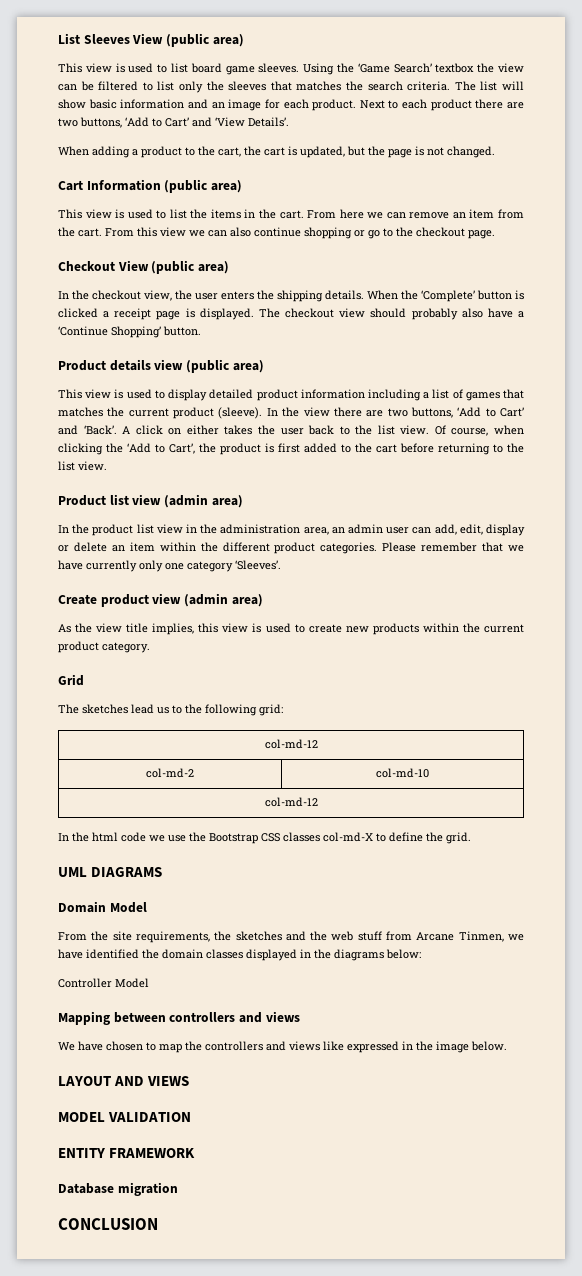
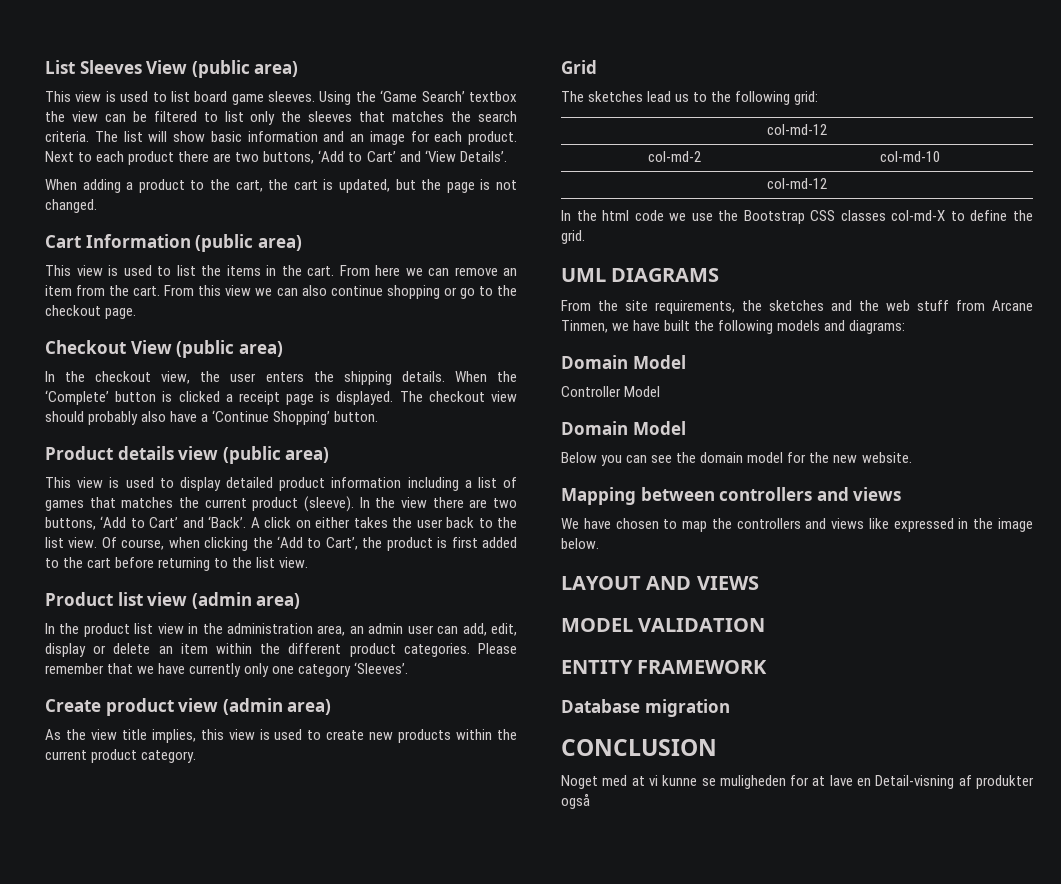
- Domain Model
- From the site requirements, the sketches and the web stuff from Arcane Tinmen, we have identified the domain classes displayed in the diagrams below:
+ From the site requirements, the sketches and the web stuff from Arcane Tinmen, we have built the following models and diagrams:
+ Domain Model
  Controller Model
+ Domain Model
+ Below you can see the domain model for the new website.
+ Noget med at vi kunne se muligheden for at lave en Detail-visning af produkter også

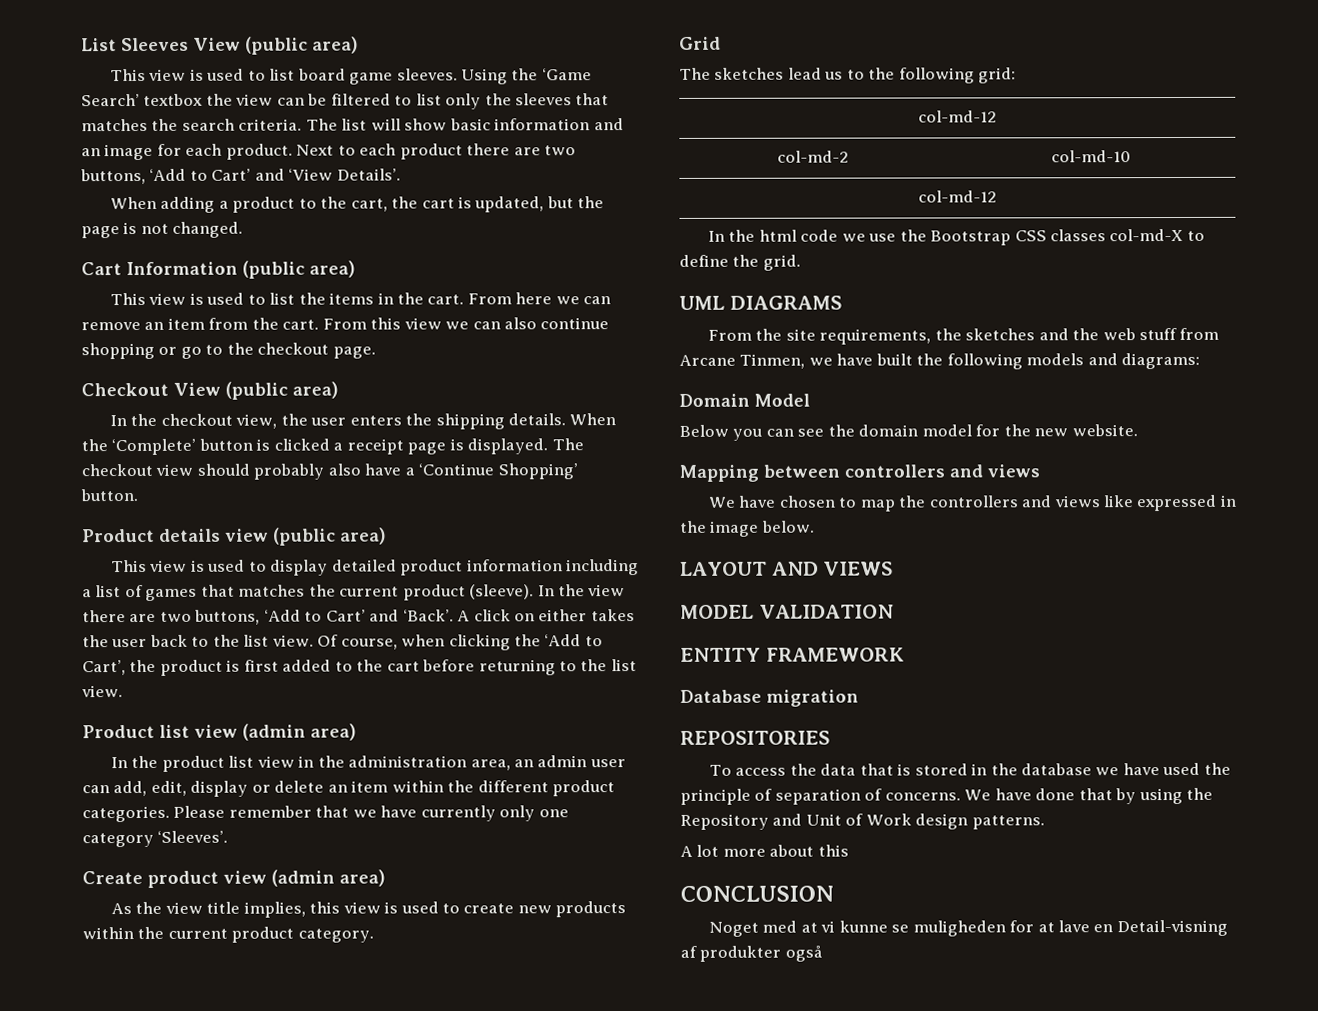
- Controller Model
- Domain Model
+ REPOSITORIES
+ To access the data that is stored in the database we have used the principle of separation of concerns. We have done that by using the Repository and Unit of Work design patterns.
+ A lot more about this

